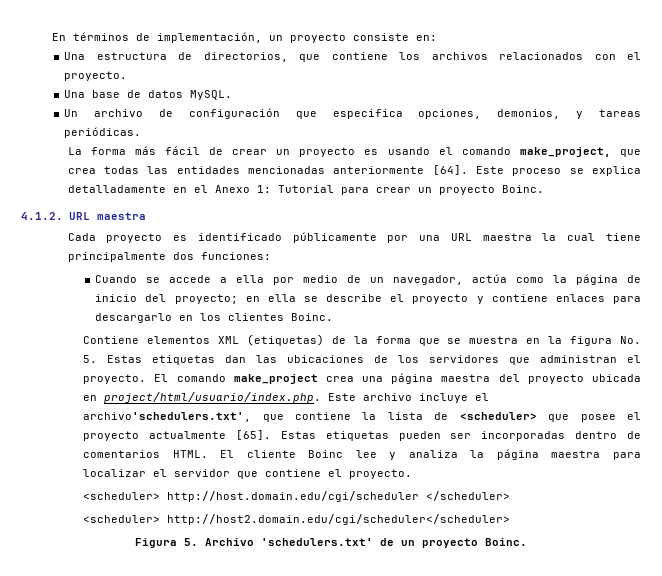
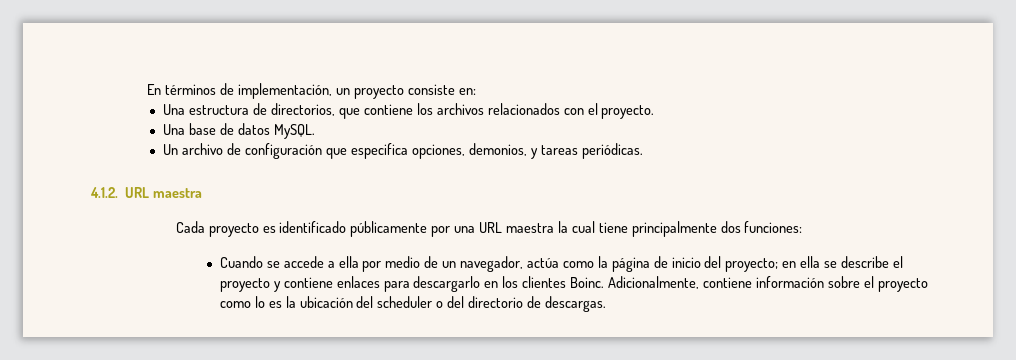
- La forma más fácil de crear un proyecto es usando el comando make_project, que crea todas las entidades mencionadas anteriormente [64]. Este proceso se explica detalladamente en el Anexo 1: Tutorial para crear un proyecto Boinc.
- Cuando se accede a ella por medio de un navegador, actúa como la página de inicio del proyecto; en ella se describe el proyecto y contiene enlaces para descargarlo en los clientes Boinc.
- Contiene elementos XML (etiquetas) de la forma que se muestra en la figura No. 5. Estas etiquetas dan las ubicaciones de los servidores que administran el proyecto. El comando make_project crea una página maestra del proyecto ubicada en project/html/usuario/index.php. Este archivo incluye el archivo'schedulers.txt', que contiene la lista de <scheduler> que posee el proyecto actualmente [65]. Estas etiquetas pueden ser incorporadas dentro de comentarios HTML. El cliente Boinc lee y analiza la página maestra para localizar el servidor que contiene el proyecto.
- <scheduler> http://host.domain.edu/cgi/scheduler </scheduler>
- <scheduler> http://host2.domain.edu/cgi/scheduler</scheduler>
- Figura 5. Archivo 'schedulers.txt' de un proyecto Boinc.
+ Cuando se accede a ella por medio de un navegador, actúa como la página de inicio del proyecto; en ella se describe el proyecto y contiene enlaces para descargarlo en los clientes Boinc. Adicionalmente, contiene información sobre el proyecto como lo es la ubicación del scheduler o del directorio de descargas.

